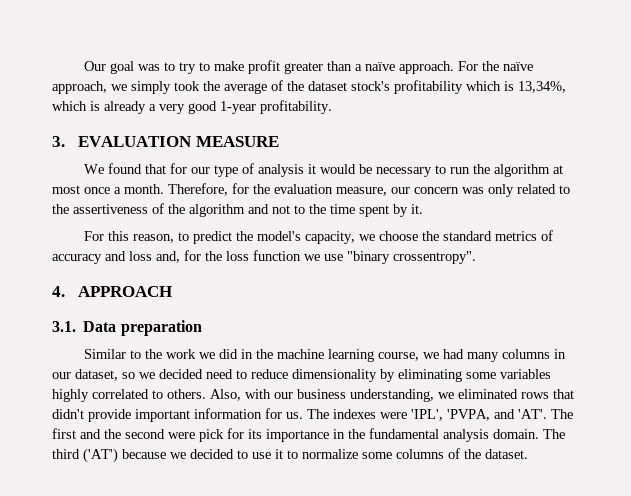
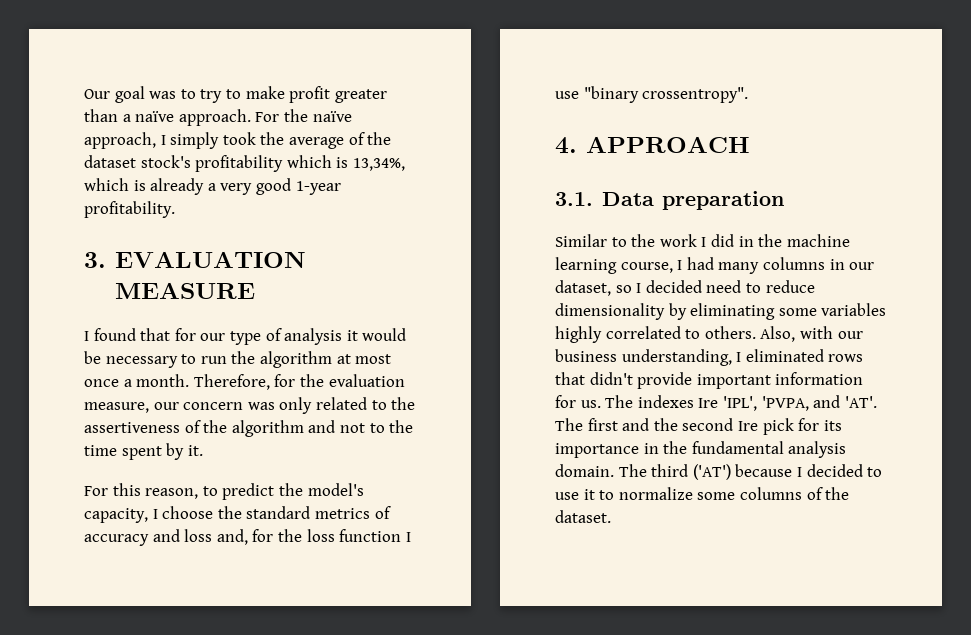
- For the naïve approach, we simply took the average of the dataset stock's profitability which is 13,34%, which is already a very good 1-year profitability.
+ For the naïve approach, I simply took the average of the dataset stock's profitability which is 13,34%, which is already a very good 1-year profitability.
- We found that for our type of analysis it would be necessary to run the algorithm at most once a month.
+ I found that for our type of analysis it would be necessary to run the algorithm at most once a month.
- For this reason, to predict the model's capacity, we choose the standard metrics of accuracy and loss and, for the loss function we use "binary crossentropy".
+ For this reason, to predict the model's capacity, I choose the standard metrics of accuracy and loss and, for the loss function I use "binary crossentropy".
- Similar to the work we did in the machine learning course, we had many columns in our dataset, so we decided need to reduce dimensionality by eliminating some variables highly correlated to others.
+ Similar to the work I did in the machine learning course, I had many columns in our dataset, so I decided need to reduce dimensionality by eliminating some variables highly correlated to others.
- Also, with our business understanding, we eliminated rows that didn't provide important information for us.
+ Also, with our business understanding, I eliminated rows that didn't provide important information for us.
- The indexes were 'IPL', 'PVPA, and 'AT'. The first and the second were pick for its importance in the fundamental analysis domain.
+ The indexes Ire 'IPL', 'PVPA, and 'AT'. The first and the second Ire pick for its importance in the fundamental analysis domain.
- The third ('AT') because we decided to use it to normalize some columns of the dataset.
+ The third ('AT') because I decided to use it to normalize some columns of the dataset.

